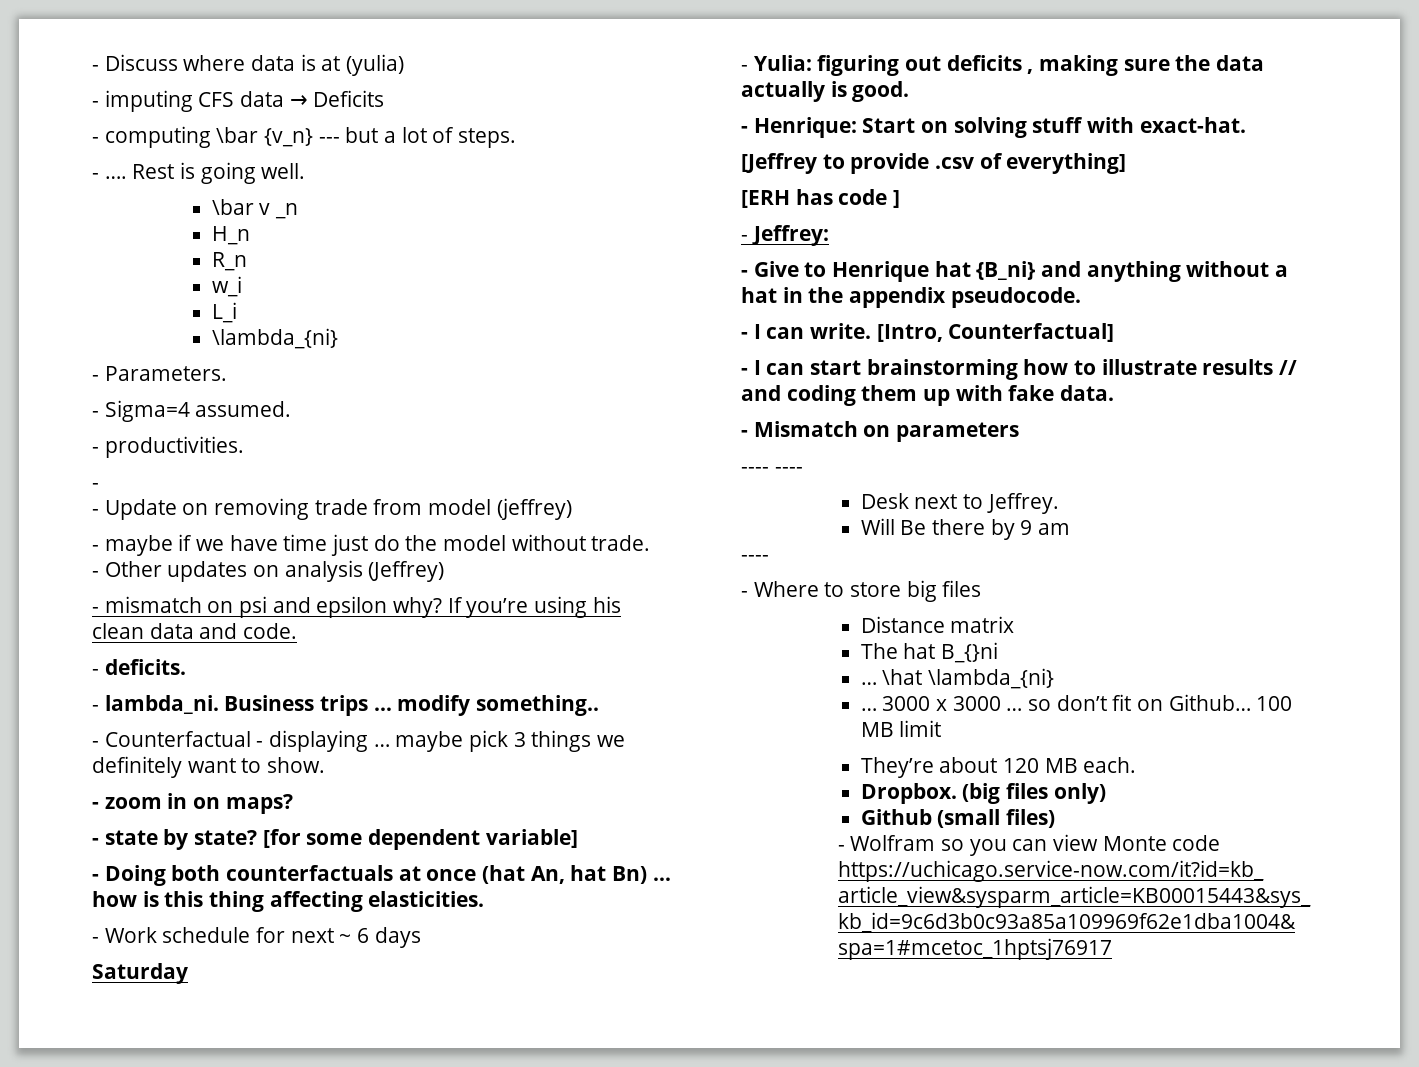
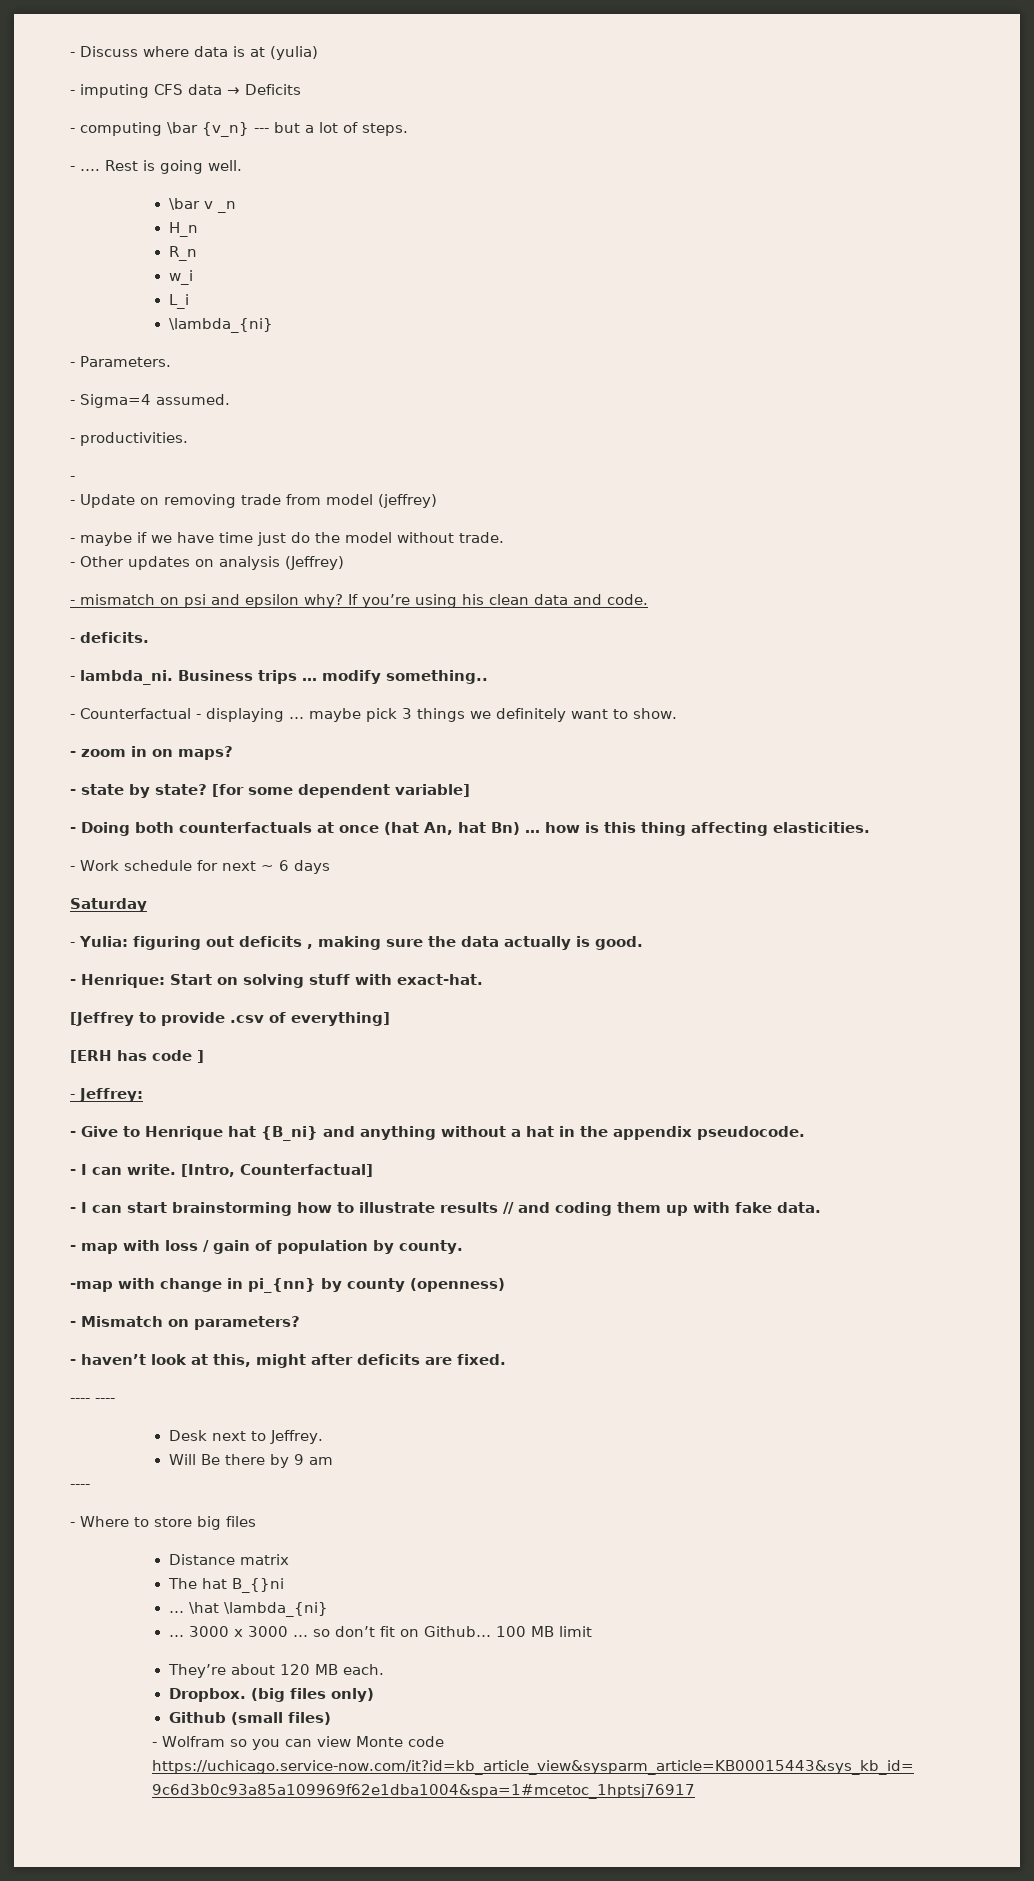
- - Mismatch on parameters
+ - map with loss / gain of population by county.
+ -map with change in pi_{nn} by county (openness)
+ - Mismatch on parameters?
+ - haven’t look at this, might after deficits are fixed.

